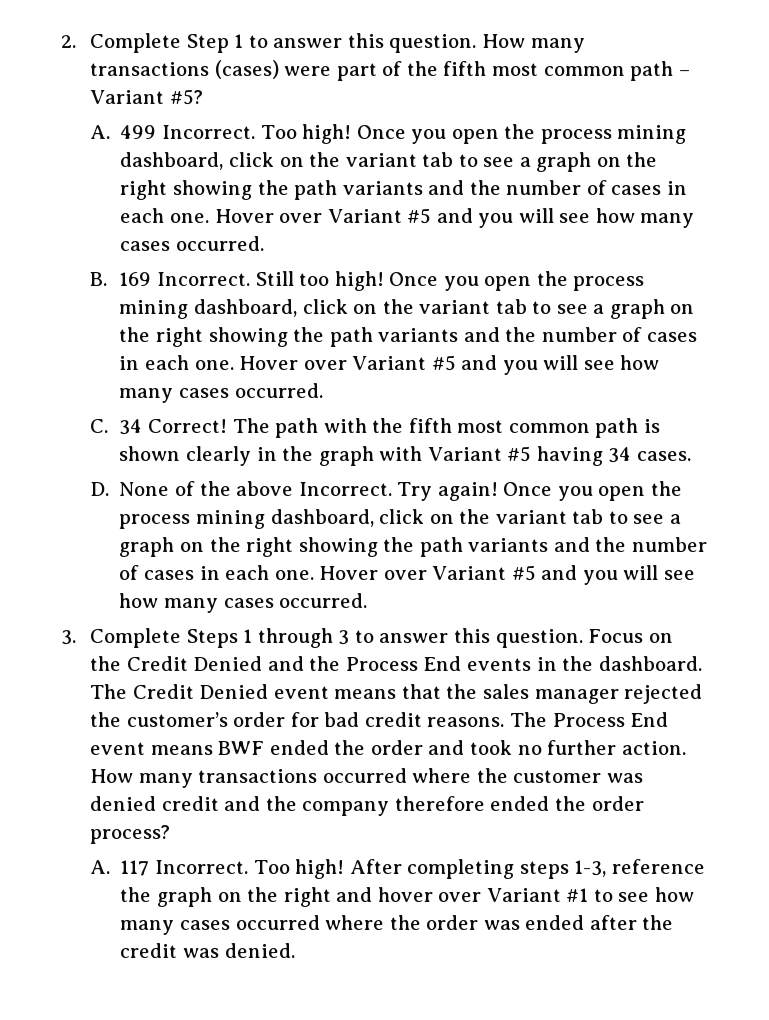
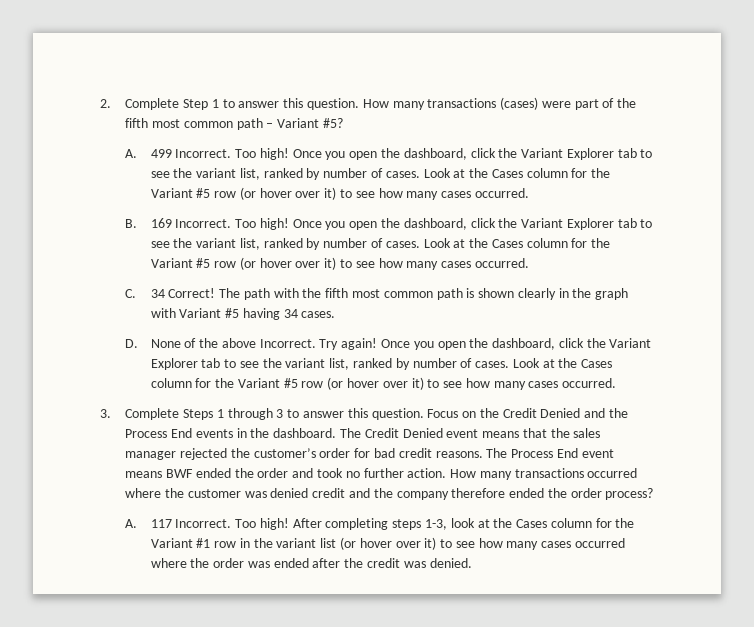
- A. 499 Incorrect. Too high! Once you open the process mining dashboard, click on the variant tab to see a graph on the right showing the path variants and the number of cases in each one. Hover over Variant #5 and you will see how many cases occurred.
+ A. 499 Incorrect. Too high! Once you open the dashboard, click the Variant Explorer tab to see the variant list, ranked by number of cases. Look at the Cases column for the Variant #5 row (or hover over it) to see how many cases occurred.
- B. 169 Incorrect. Still too high! Once you open the process mining dashboard, click on the variant tab to see a graph on the right showing the path variants and the number of cases in each one. Hover over Variant #5 and you will see how many cases occurred.
+ B. 169 Incorrect. Too high! Once you open the dashboard, click the Variant Explorer tab to see the variant list, ranked by number of cases. Look at the Cases column for the Variant #5 row (or hover over it) to see how many cases occurred.
- Try again! Once you open the process mining dashboard, click on the variant tab to see a graph on the right showing the path variants and the number of cases in each one. Hover over Variant #5 and you will see how many cases occurred.
+ Try again! Once you open the dashboard, click the Variant Explorer tab to see the variant list, ranked by number of cases. Look at the Cases column for the Variant #5 row (or hover over it) to see how many cases occurred.
- After completing steps 1-3, reference the graph on the right and hover over Variant #1 to see how many cases occurred where the order was ended after the credit was denied.
+ After completing steps 1-3, look at the Cases column for the Variant #1 row in the variant list (or hover over it) to see how many cases occurred where the order was ended after the credit was denied.

